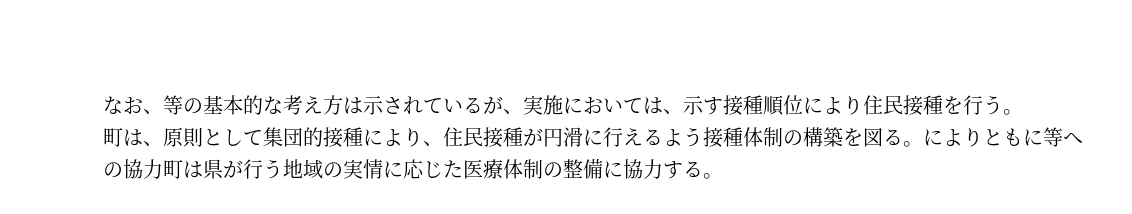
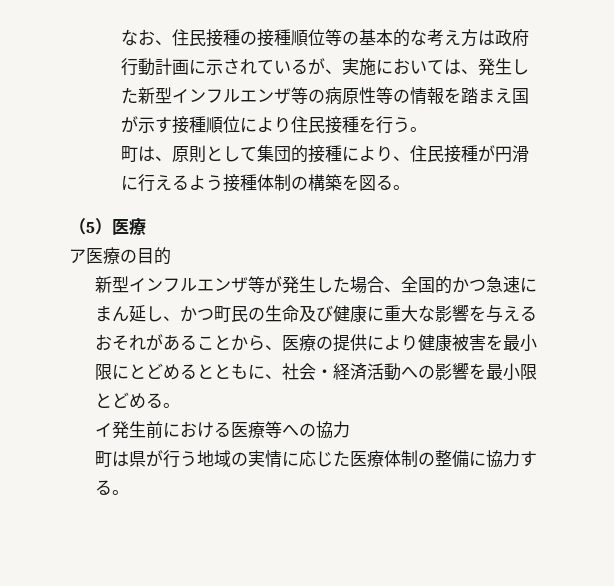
- なお、等の基本的な考え方は示されているが、実施においては、示す接種順位により住民接種を行う。
+ なお、住民接種の接種順位等の基本的な考え方は政府行動計画に示されているが、実施においては、発生した新型インフルエンザ等の病原性等の情報を踏まえ国が示す接種順位により住民接種を行う。
- 町は、原則として集団的接種により、住民接種が円滑に行えるよう接種体制の構築を図る。によりともに等への協力町は県が行う地域の実情に応じた医療体制の整備に協力する。
+ 町は、原則として集団的接種により、住民接種が円滑に行えるよう接種体制の構築を図る。
+ （5）医療
+ ア医療の目的
+ 新型インフルエンザ等が発生した場合、全国的かつ急速にまん延し、かつ町民の生命及び健康に重大な影響を与えるおそれがあることから、医療の提供により健康被害を最小限にとどめるとともに、社会・経済活動への影響を最小限とどめる。
+ イ発生前における医療等への協力
+ 町は県が行う地域の実情に応じた医療体制の整備に協力する。

